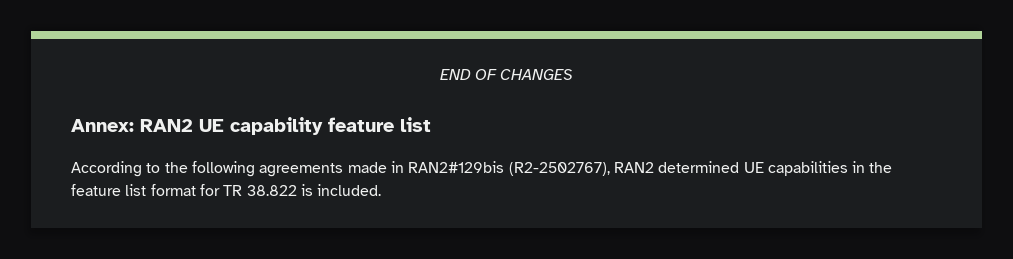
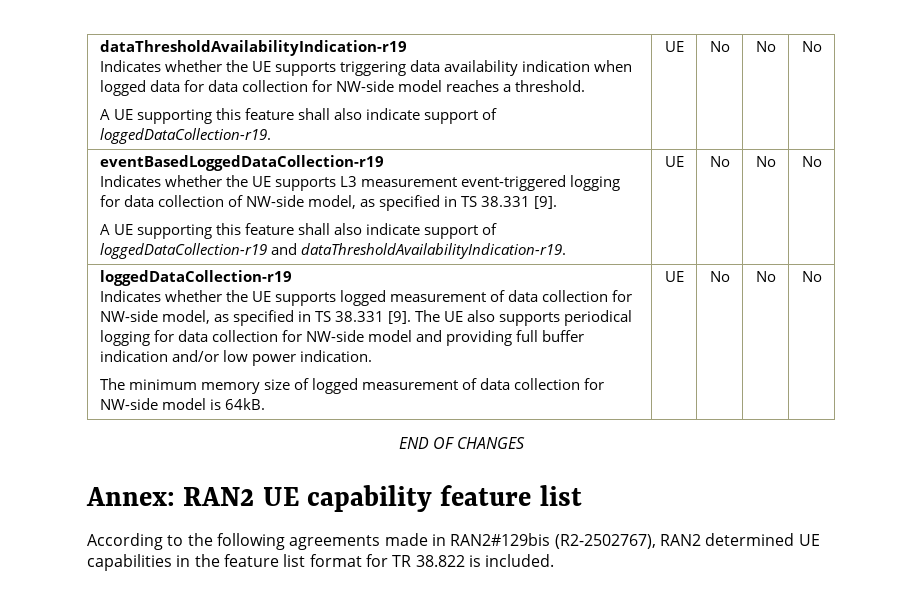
+ dataThresholdAvailabilityIndication-r19
+ Indicates whether the UE supports triggering data availability indication when logged data for data collection for NW-side model reaches a threshold.
+ A UE supporting this feature shall also indicate support of loggedDataCollection-r19. | UE | No | No | No
+ eventBasedLoggedDataCollection-r19
+ Indicates whether the UE supports L3 measurement event-triggered logging for data collection of NW-side model, as specified in TS 38.331 [9].
+ A UE supporting this feature shall also indicate support of loggedDataCollection-r19 and dataThresholdAvailabilityIndication-r19. | UE | No | No | No
+ loggedDataCollection-r19
+ Indicates whether the UE supports logged measurement of data collection for NW-side model, as specified in TS 38.331 [9]. The UE also supports periodical logging for data collection for NW-side model and providing full buffer indication and/or low power indication.
+ The minimum memory size of logged measurement of data collection for NW-side model is 64kB. | UE | No | No | No

